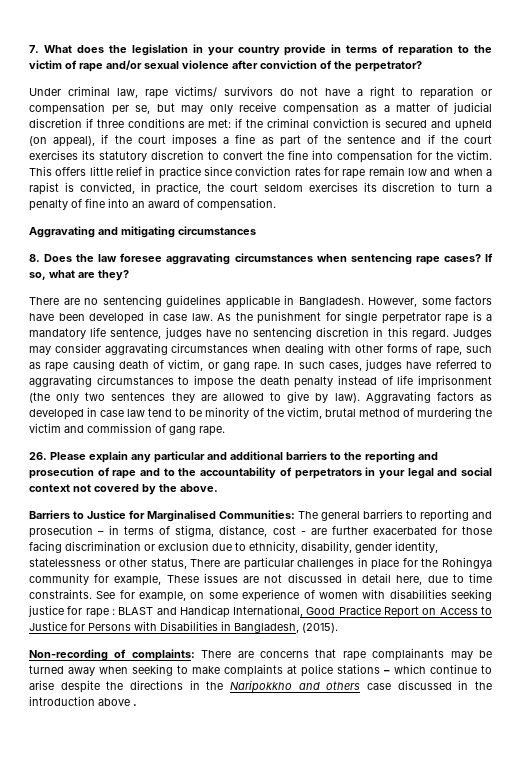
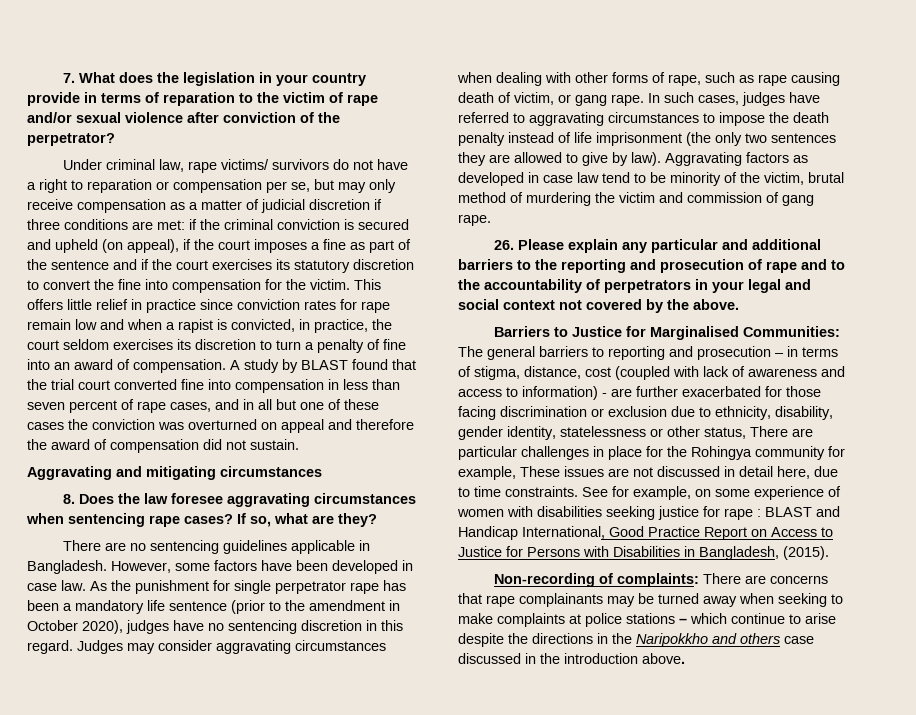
+ A study by BLAST found that the trial court converted fine into compensation in less than seven percent of rape cases, and in all but one of these cases the conviction was overturned on appeal and therefore the award of compensation did not sustain.
- As the punishment for single perpetrator rape is a mandatory life sentence, judges have no sentencing discretion in this regard.
+ As the punishment for single perpetrator rape has been a mandatory life sentence (prior to the amendment in October 2020), judges have no sentencing discretion in this regard.
- The general barriers to reporting and prosecution – in terms of stigma, distance, cost - are further exacerbated for those facing discrimination or exclusion due to ethnicity, disability, gender identity, statelessness or other status, There are particular challenges in place for the Rohingya community for example, These issues are not discussed in detail here, due to time constraints.
+ The general barriers to reporting and prosecution – in terms of stigma, distance, cost (coupled with lack of awareness and access to information) - are further exacerbated for those facing discrimination or exclusion due to ethnicity, disability, gender identity, statelessness or other status, There are particular challenges in place for the Rohingya community for example, These issues are not discussed in detail here, due to time constraints.
- Non-recording of complaints: There are concerns that rape complainants may be turned away when seeking to make complaints at police stations – which continue to arise despite the directions in the Naripokkho and others case discussed in the introduction above .
+ Non-recording of complaints: There are concerns that rape complainants may be turned away when seeking to make complaints at police stations – which continue to arise despite the directions in the Naripokkho and others case discussed in the introduction above.

